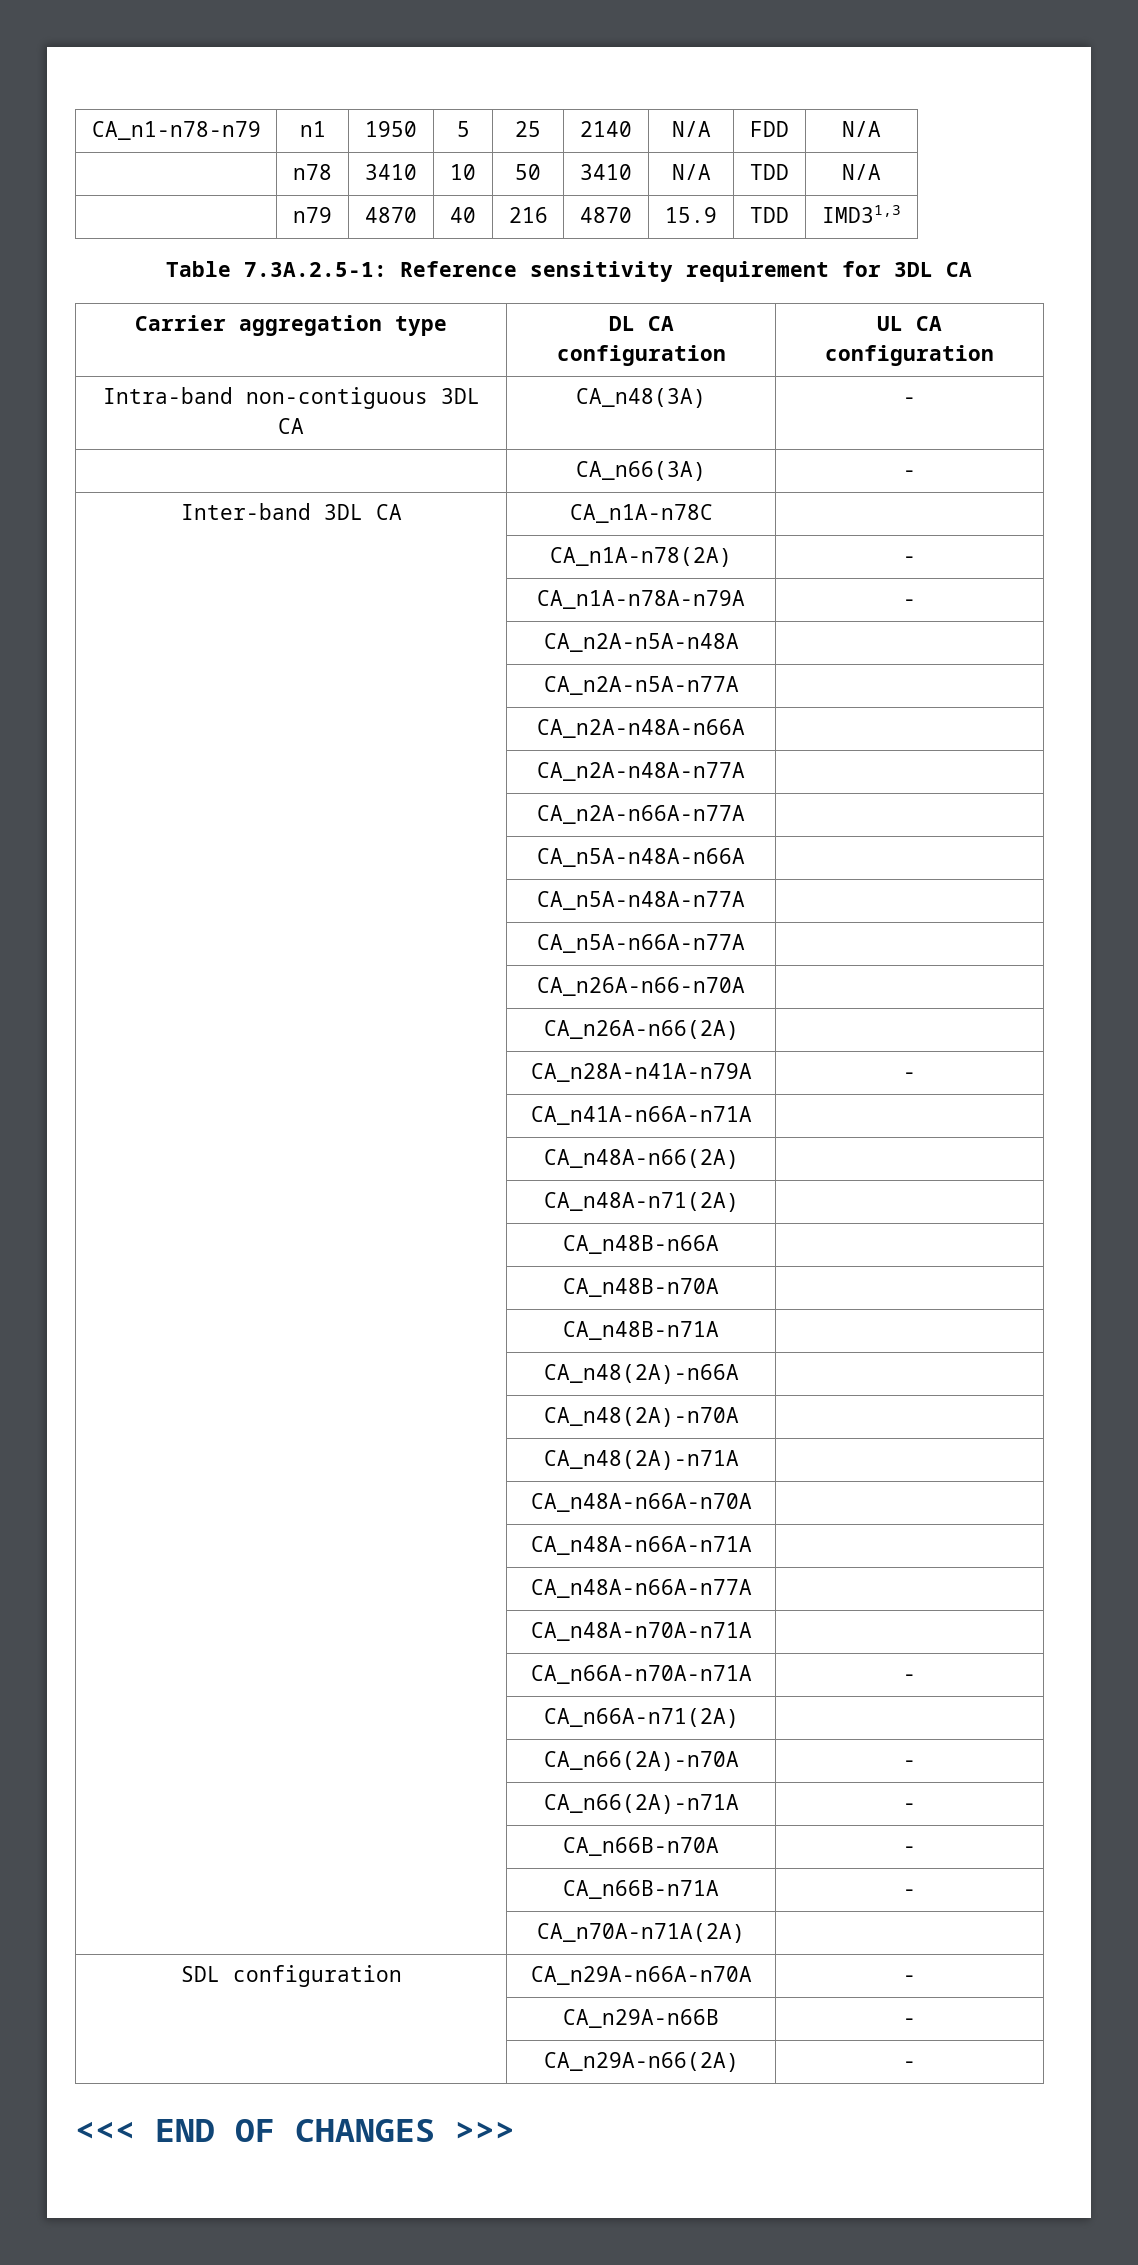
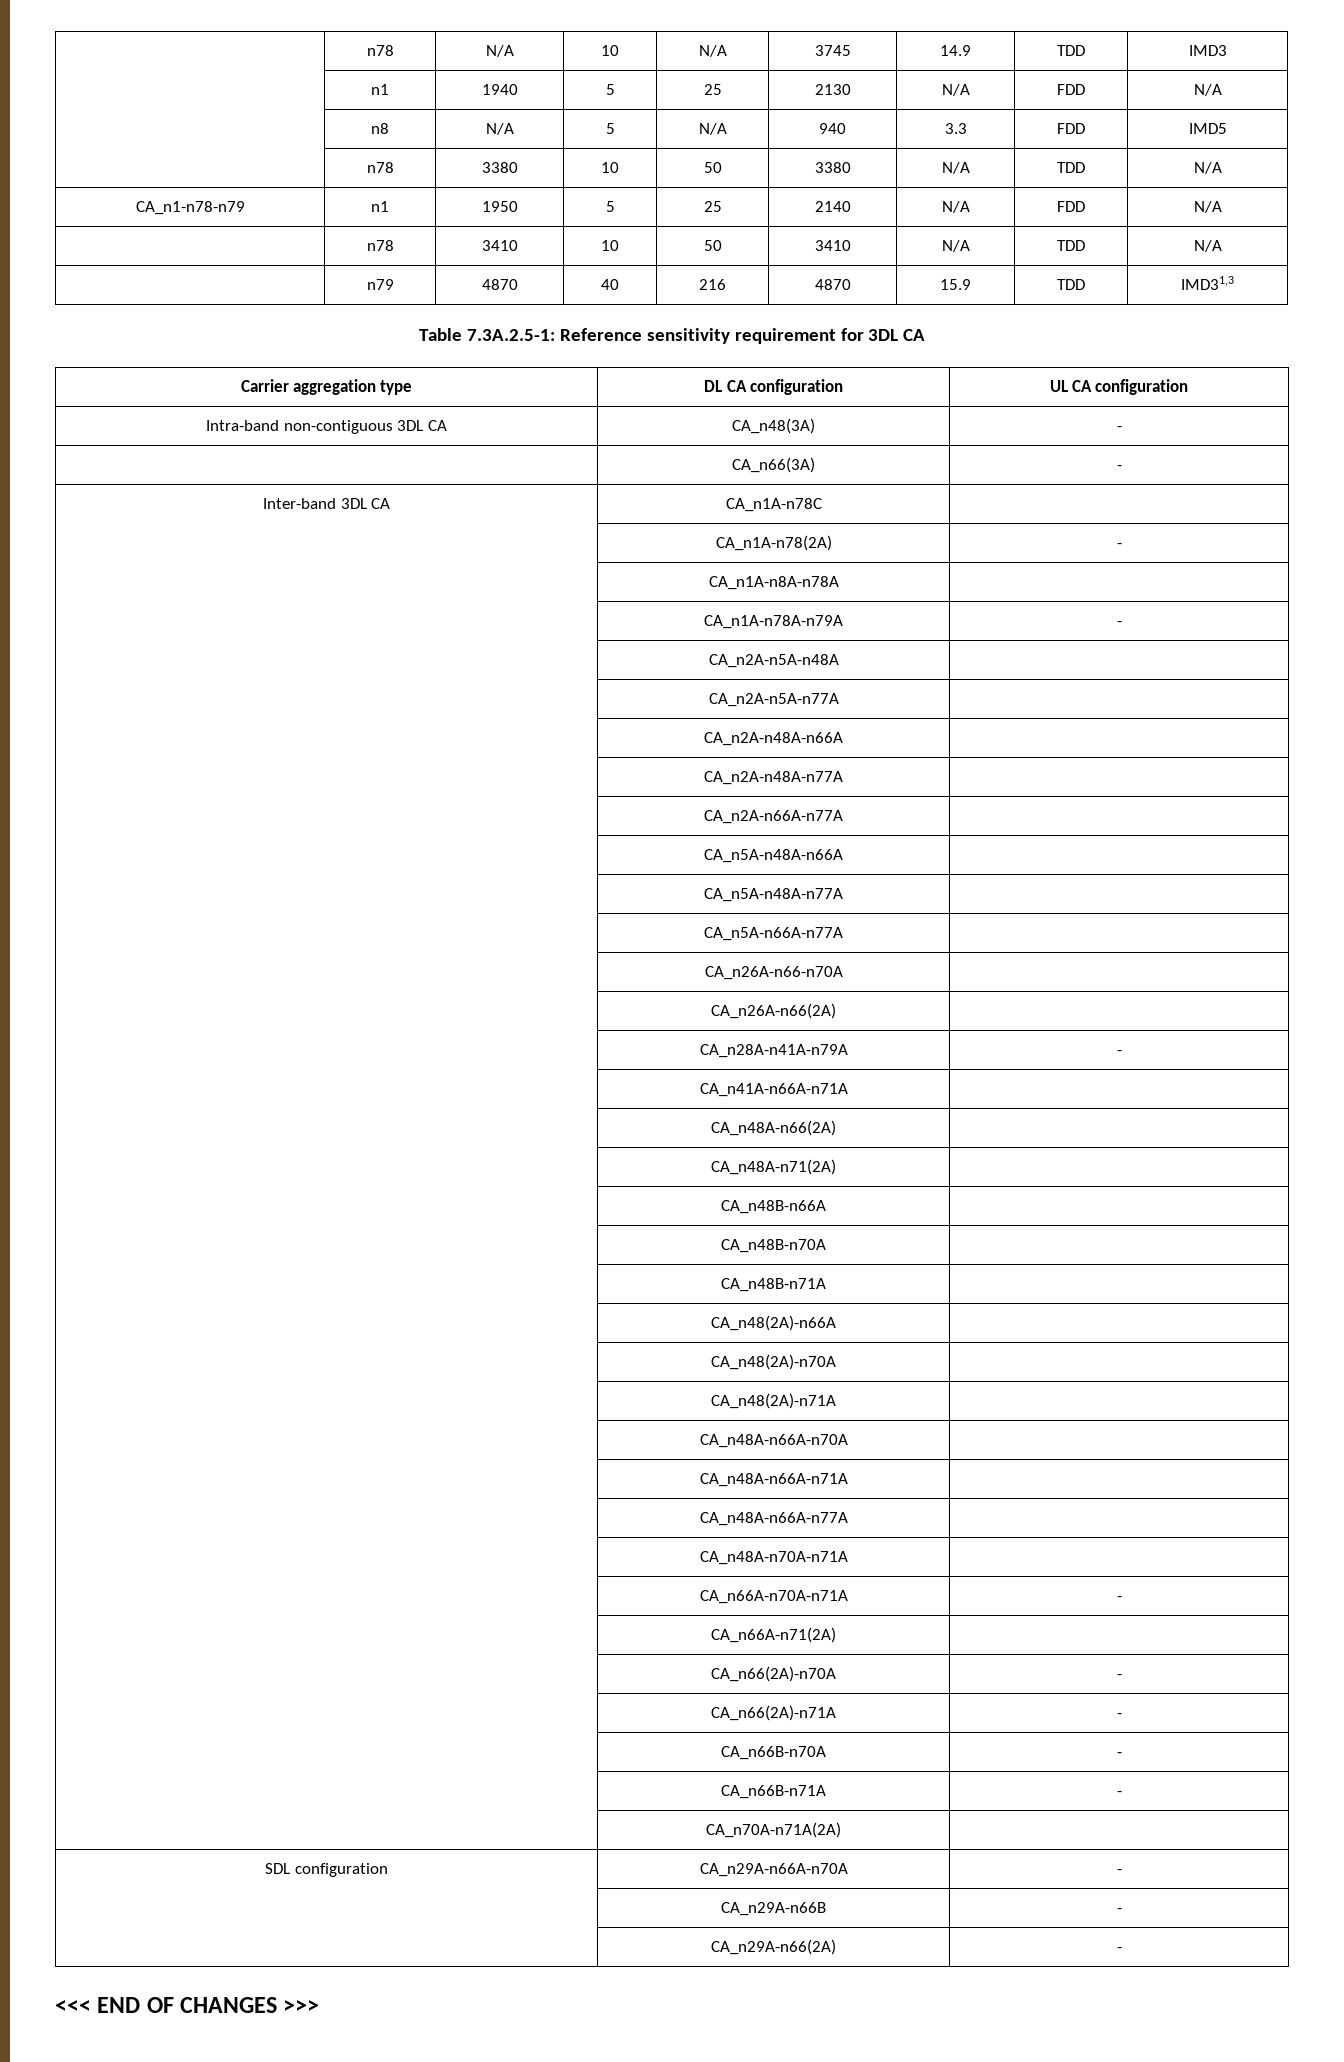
+ | n78 | N/A | 10 | N/A | 3745 | 14.9 | TDD | IMD3
+ | n1 | 1940 | 5 | 25 | 2130 | N/A | FDD | N/A
+ | n8 | N/A | 5 | N/A | 940 | 3.3 | FDD | IMD5
+ | n78 | 3380 | 10 | 50 | 3380 | N/A | TDD | N/A
+ | CA_n1A-n8A-n78A |

